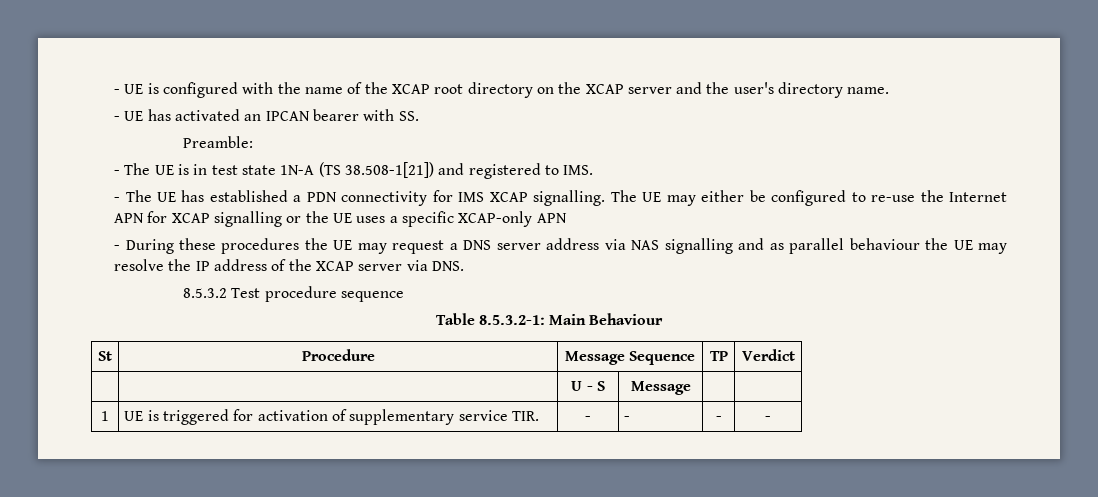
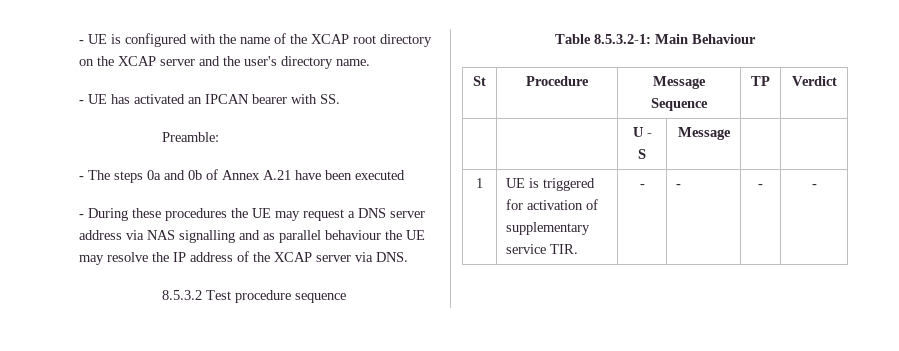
- - The UE is in test state 1N-A (TS 38.508-1[21]) and registered to IMS.
- - The UE has established a PDN connectivity for IMS XCAP signalling. The UE may either be configured to re-use the Internet APN for XCAP signalling or the UE uses a specific XCAP-only APN
+ - The steps 0a and 0b of Annex A.21 have been executed

